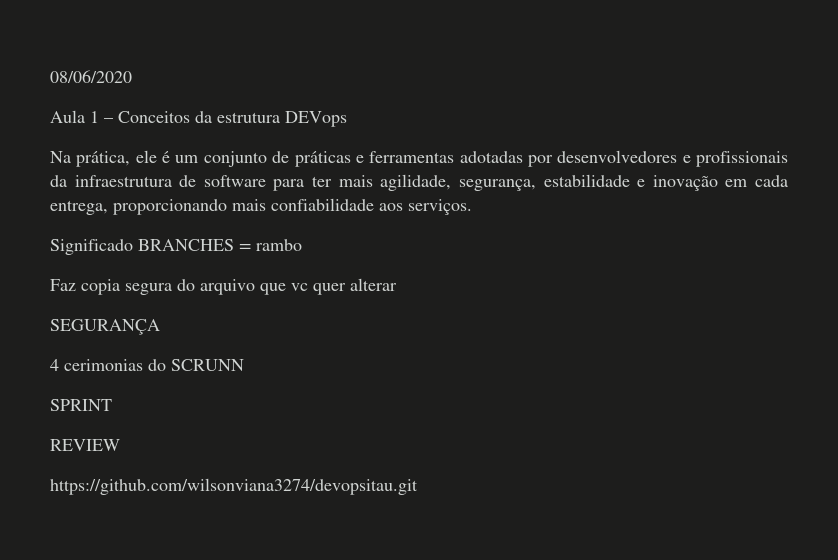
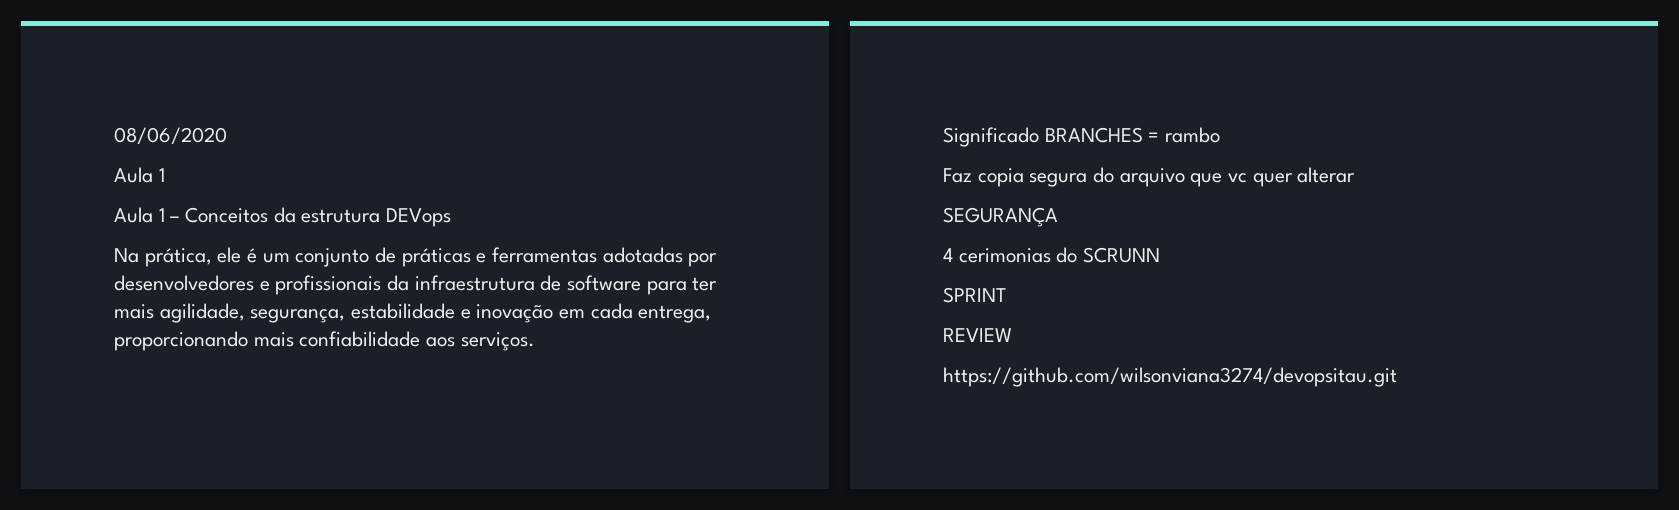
  08/06/2020
+ Aula 1

